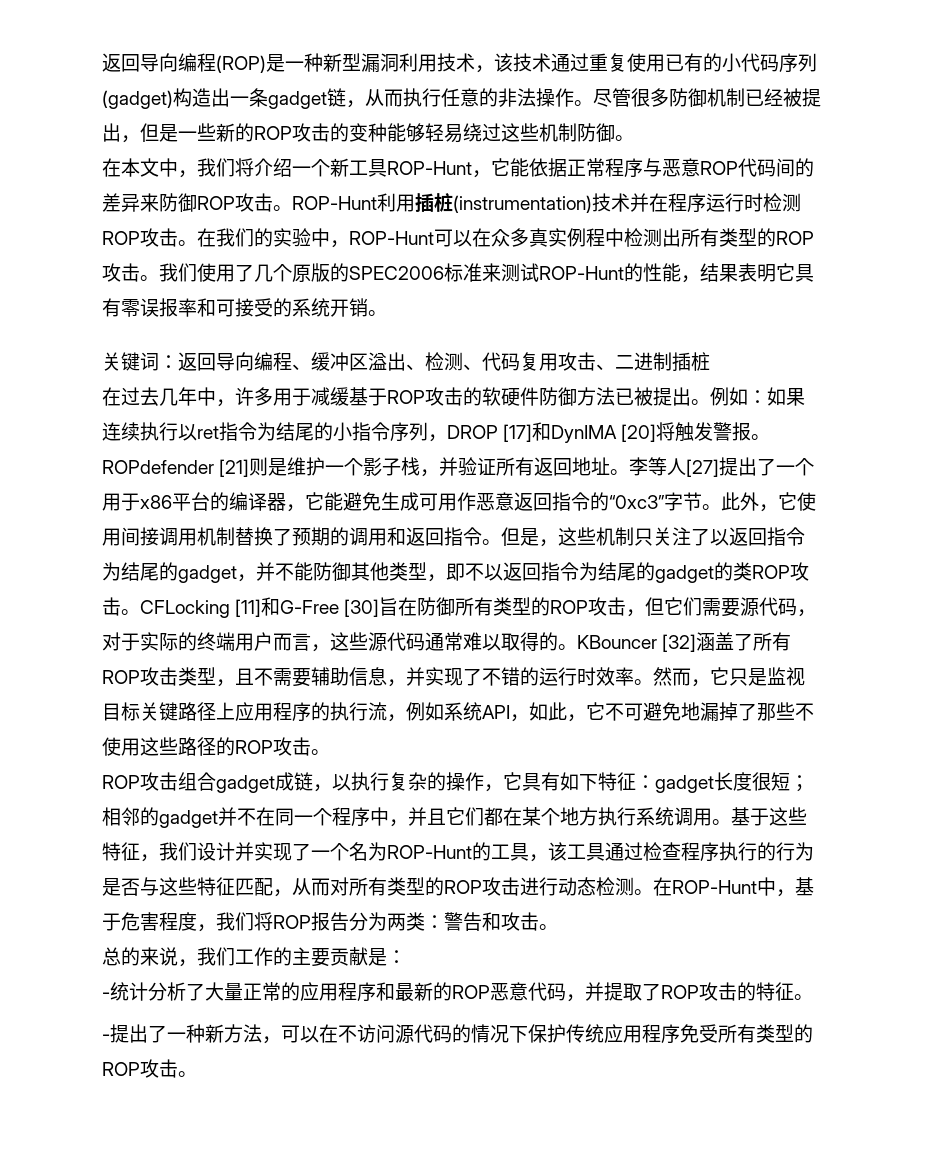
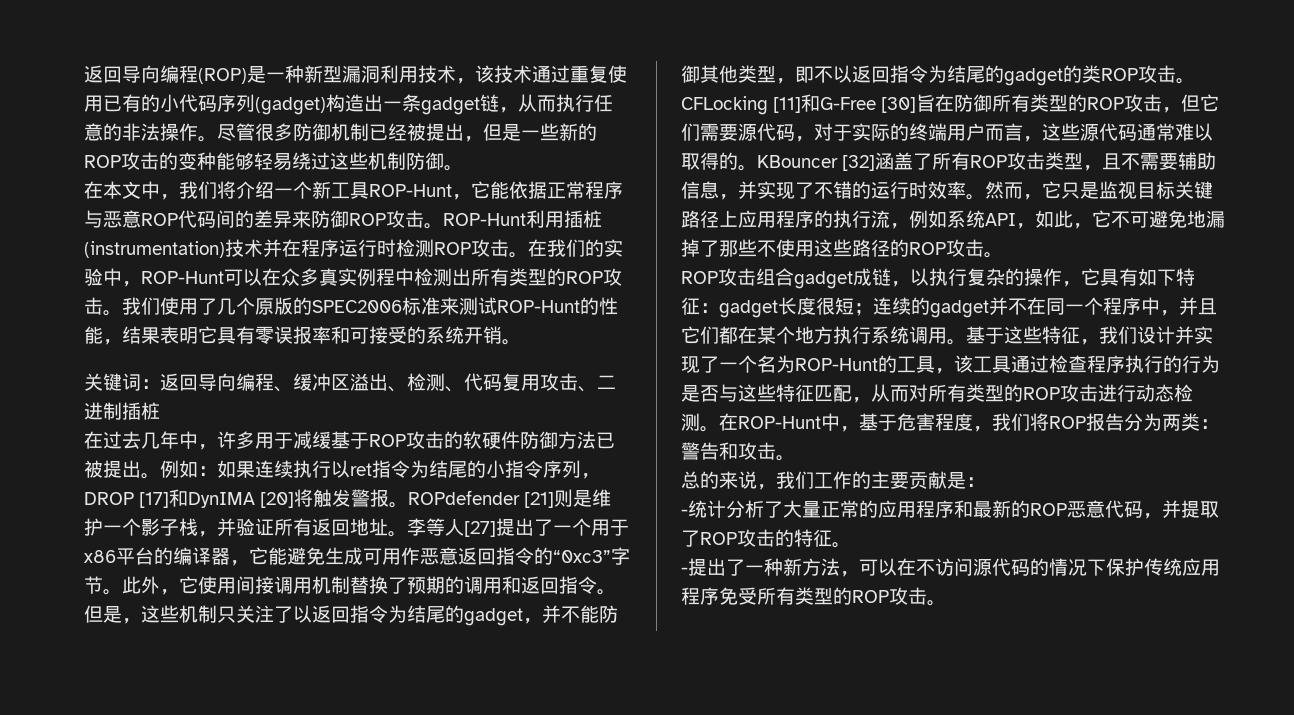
- ROP攻击组合gadget成链，以执行复杂的操作，它具有如下特征：gadget长度很短；相邻的gadget并不在同一个程序中，并且它们都在某个地方执行系统调用。
+ ROP攻击组合gadget成链，以执行复杂的操作，它具有如下特征：gadget长度很短；连续的gadget并不在同一个程序中，并且它们都在某个地方执行系统调用。

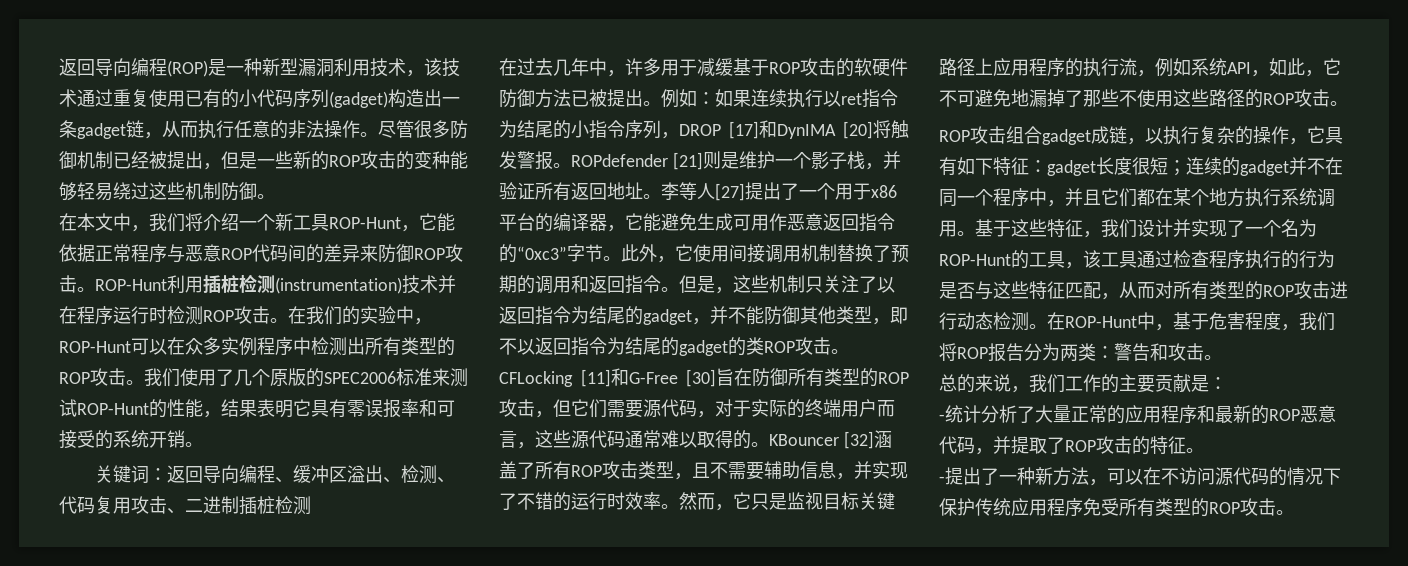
- ROP-Hunt利用插桩(instrumentation)技术并在程序运行时检测ROP攻击。
+ ROP-Hunt利用插桩检测(instrumentation)技术并在程序运行时检测ROP攻击。
- 在我们的实验中，ROP-Hunt可以在众多真实例程中检测出所有类型的ROP攻击。
+ 在我们的实验中，ROP-Hunt可以在众多实例程序中检测出所有类型的ROP攻击。
- 关键词：返回导向编程、缓冲区溢出、检测、代码复用攻击、二进制插桩
+ 关键词：返回导向编程、缓冲区溢出、检测、代码复用攻击、二进制插桩检测

